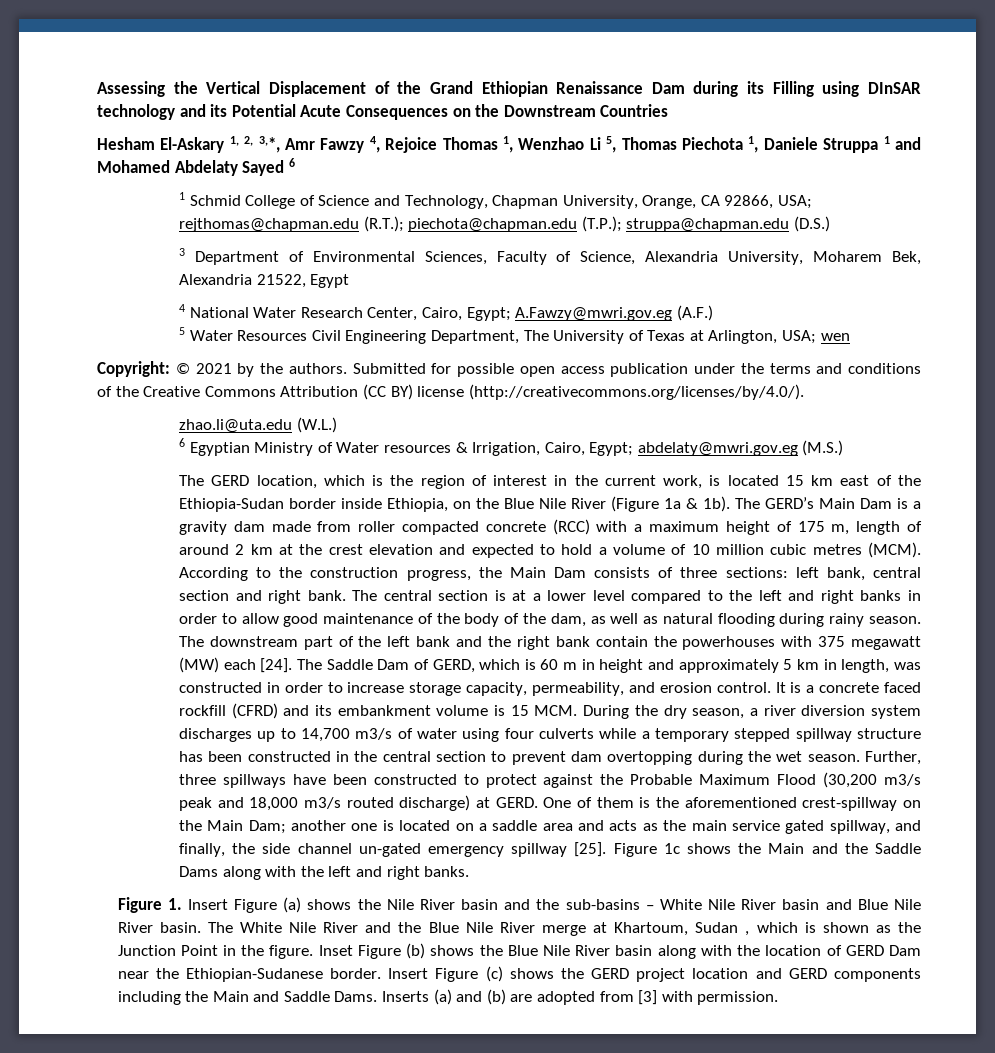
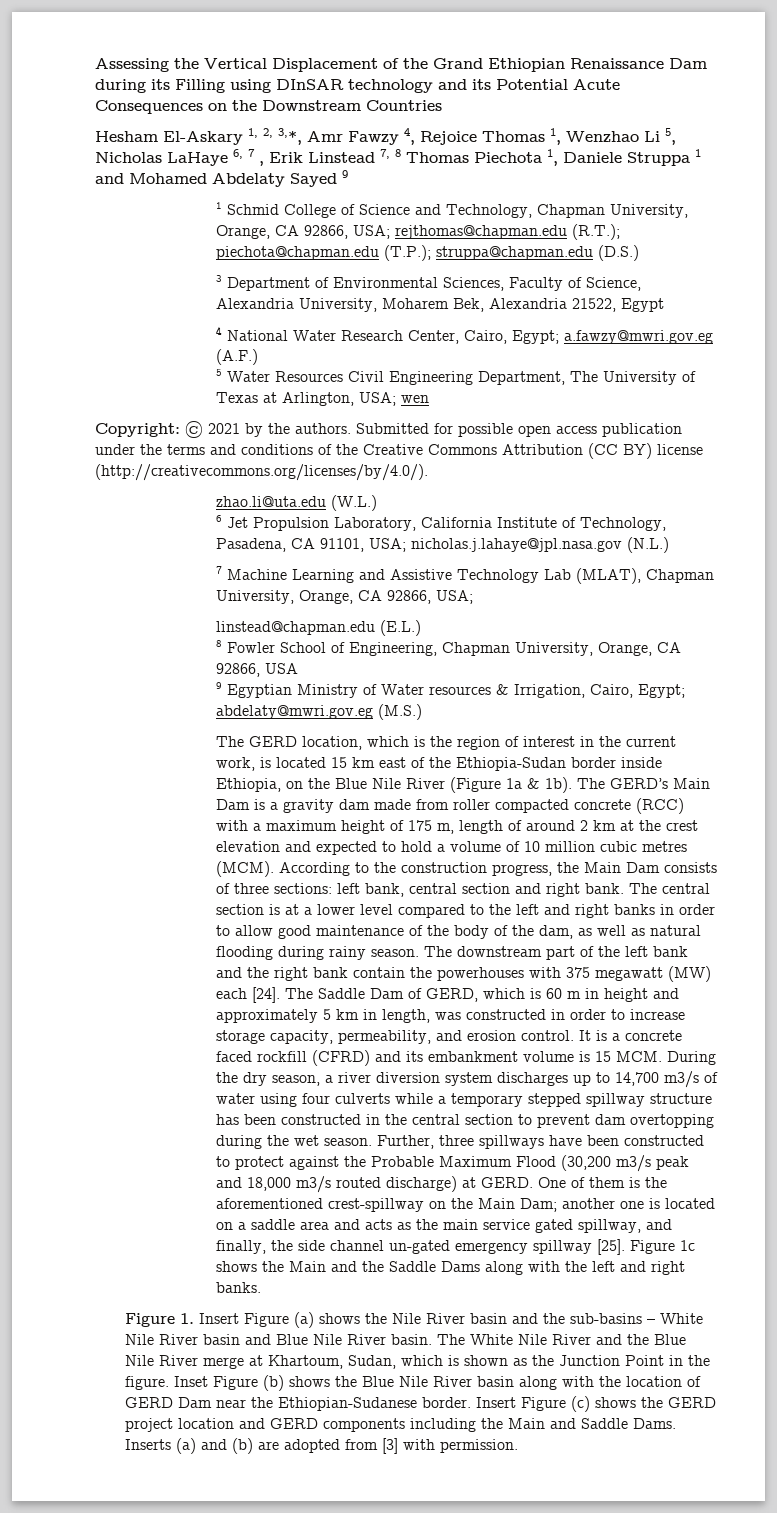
- Hesham El-Askary 1, 2, 3,*, Amr Fawzy 4, Rejoice Thomas 1, Wenzhao Li 5, Thomas Piechota 1, Daniele Struppa 1 and Mohamed Abdelaty Sayed 6
+ Hesham El-Askary 1, 2, 3,*, Amr Fawzy 4, Rejoice Thomas 1, Wenzhao Li 5, Nicholas LaHaye 6, 7 , Erik Linstead 7, 8 Thomas Piechota 1, Daniele Struppa 1 and Mohamed Abdelaty Sayed 9
- 4 National Water Research Center, Cairo, Egypt; A.Fawzy@mwri.gov.eg (A.F.)
+ 4 National Water Research Center, Cairo, Egypt; a.fawzy@mwri.gov.eg (A.F.)
- 6 Egyptian Ministry of Water resources & Irrigation, Cairo, Egypt; abdelaty@mwri.gov.eg (M.S.)
+ 6 Jet Propulsion Laboratory, California Institute of Technology, Pasadena, CA 91101, USA; nicholas.j.lahaye@jpl.nasa.gov (N.L.)
+ 7 Machine Learning and Assistive Technology Lab (MLAT), Chapman University, Orange, CA 92866, USA;
+ linstead@chapman.edu (E.L.)
+ 8 Fowler School of Engineering, Chapman University, Orange, CA 92866, USA
+ 9 Egyptian Ministry of Water resources & Irrigation, Cairo, Egypt; abdelaty@mwri.gov.eg (M.S.)
- The White Nile River and the Blue Nile River merge at Khartoum, Sudan , which is shown as the Junction Point in the figure.
+ The White Nile River and the Blue Nile River merge at Khartoum, Sudan, which is shown as the Junction Point in the figure.

